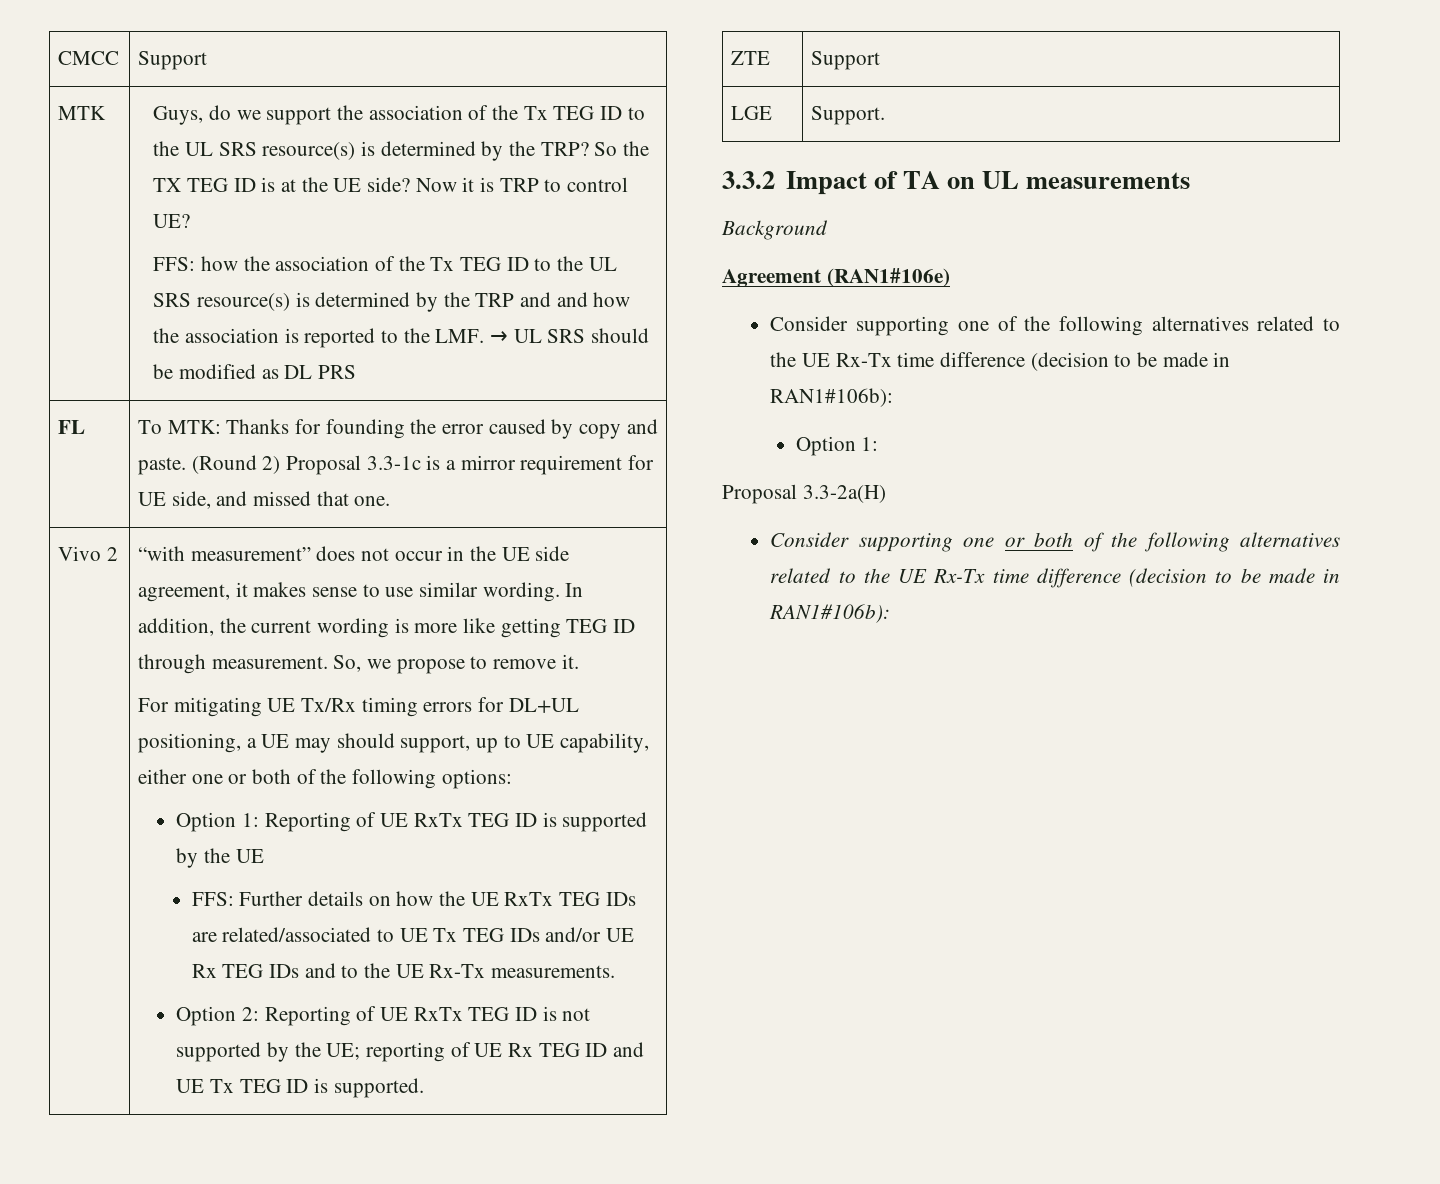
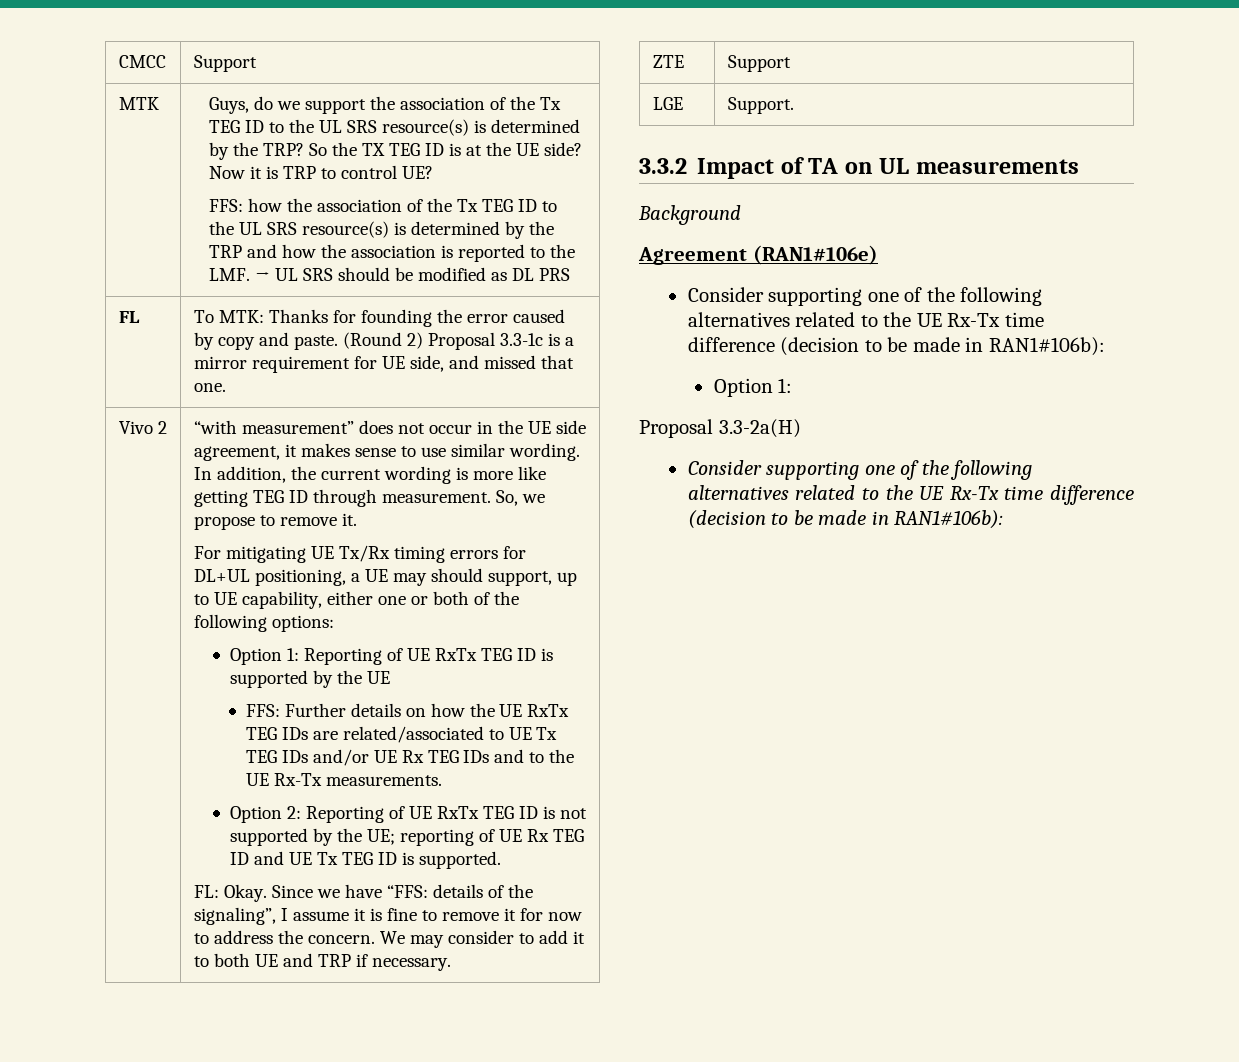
- FFS: how the association of the Tx TEG ID to the UL SRS resource(s) is determined by the TRP and and how the association is reported to the LMF. → UL SRS should be modified as DL PRS
+ FFS: how the association of the Tx TEG ID to the UL SRS resource(s) is determined by the TRP and how the association is reported to the LMF. → UL SRS should be modified as DL PRS
+ FL: Okay. Since we have “FFS: details of the signaling”, I assume it is fine to remove it for now to address the concern. We may consider to add it to both UE and TRP if necessary.
  Proposal 3.3-2a(H)
- Consider supporting one or both of the following alternatives related to the UE Rx-Tx time difference (decision to be made in RAN1#106b):
+ Consider supporting one of the following alternatives related to the UE Rx-Tx time difference (decision to be made in RAN1#106b):

